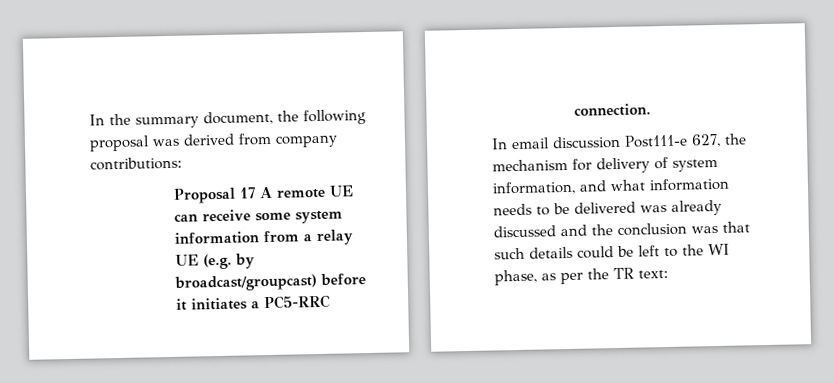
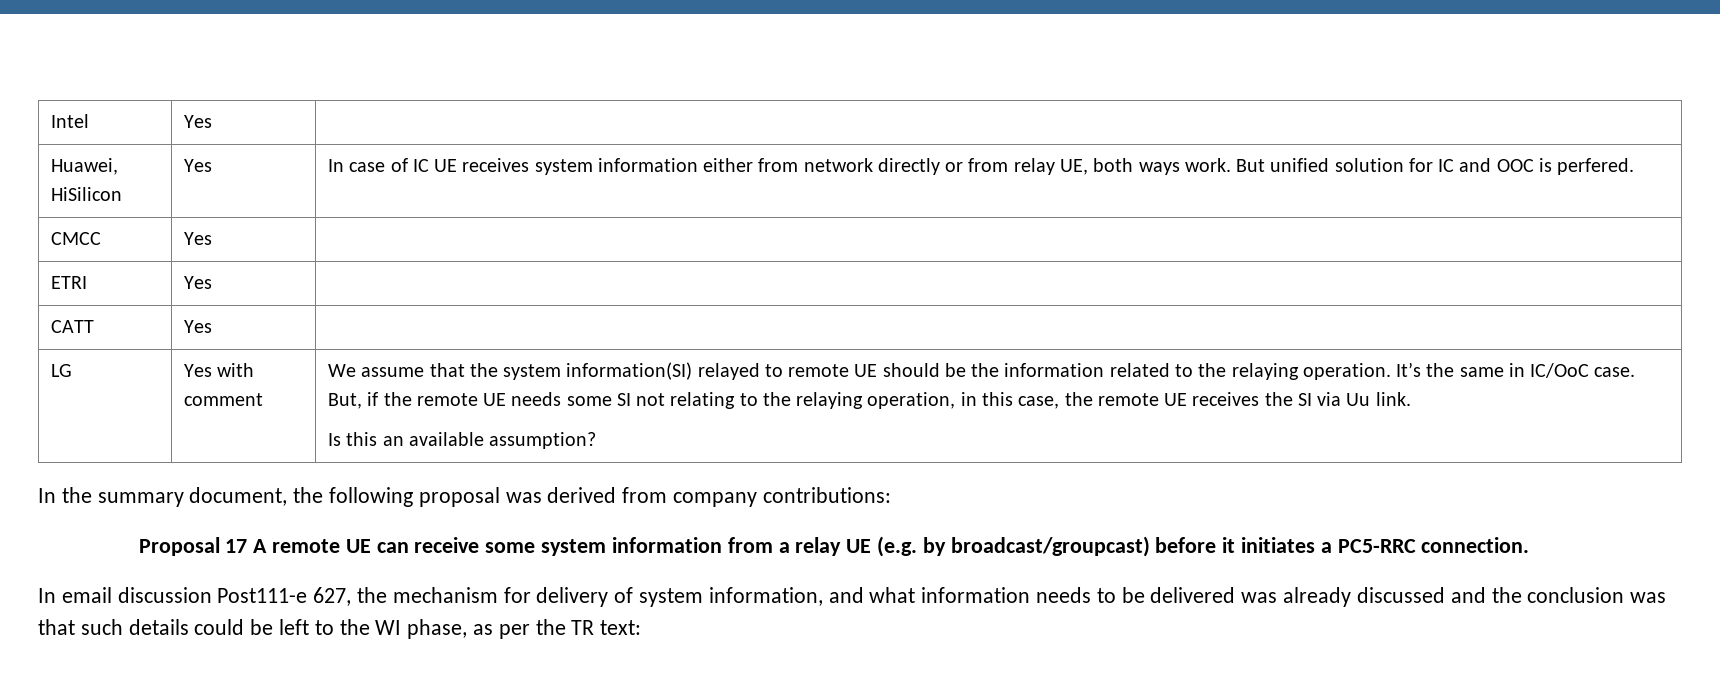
+ Intel | Yes |
+ Huawei, HiSilicon | Yes | In case of IC UE receives system information either from network directly or from relay UE, both ways work. But unified solution for IC and OOC is perfered.
+ CMCC | Yes |
+ ETRI | Yes |
+ CATT | Yes |
+ LG | Yes with comment | We assume that the system information(SI) relayed to remote UE should be the information related to the relaying operation. It’s the same in IC/OoC case. But, if the remote UE needs some SI not relating to the relaying operation, in this case, the remote UE receives the SI via Uu link.
+ Is this an available assumption?

